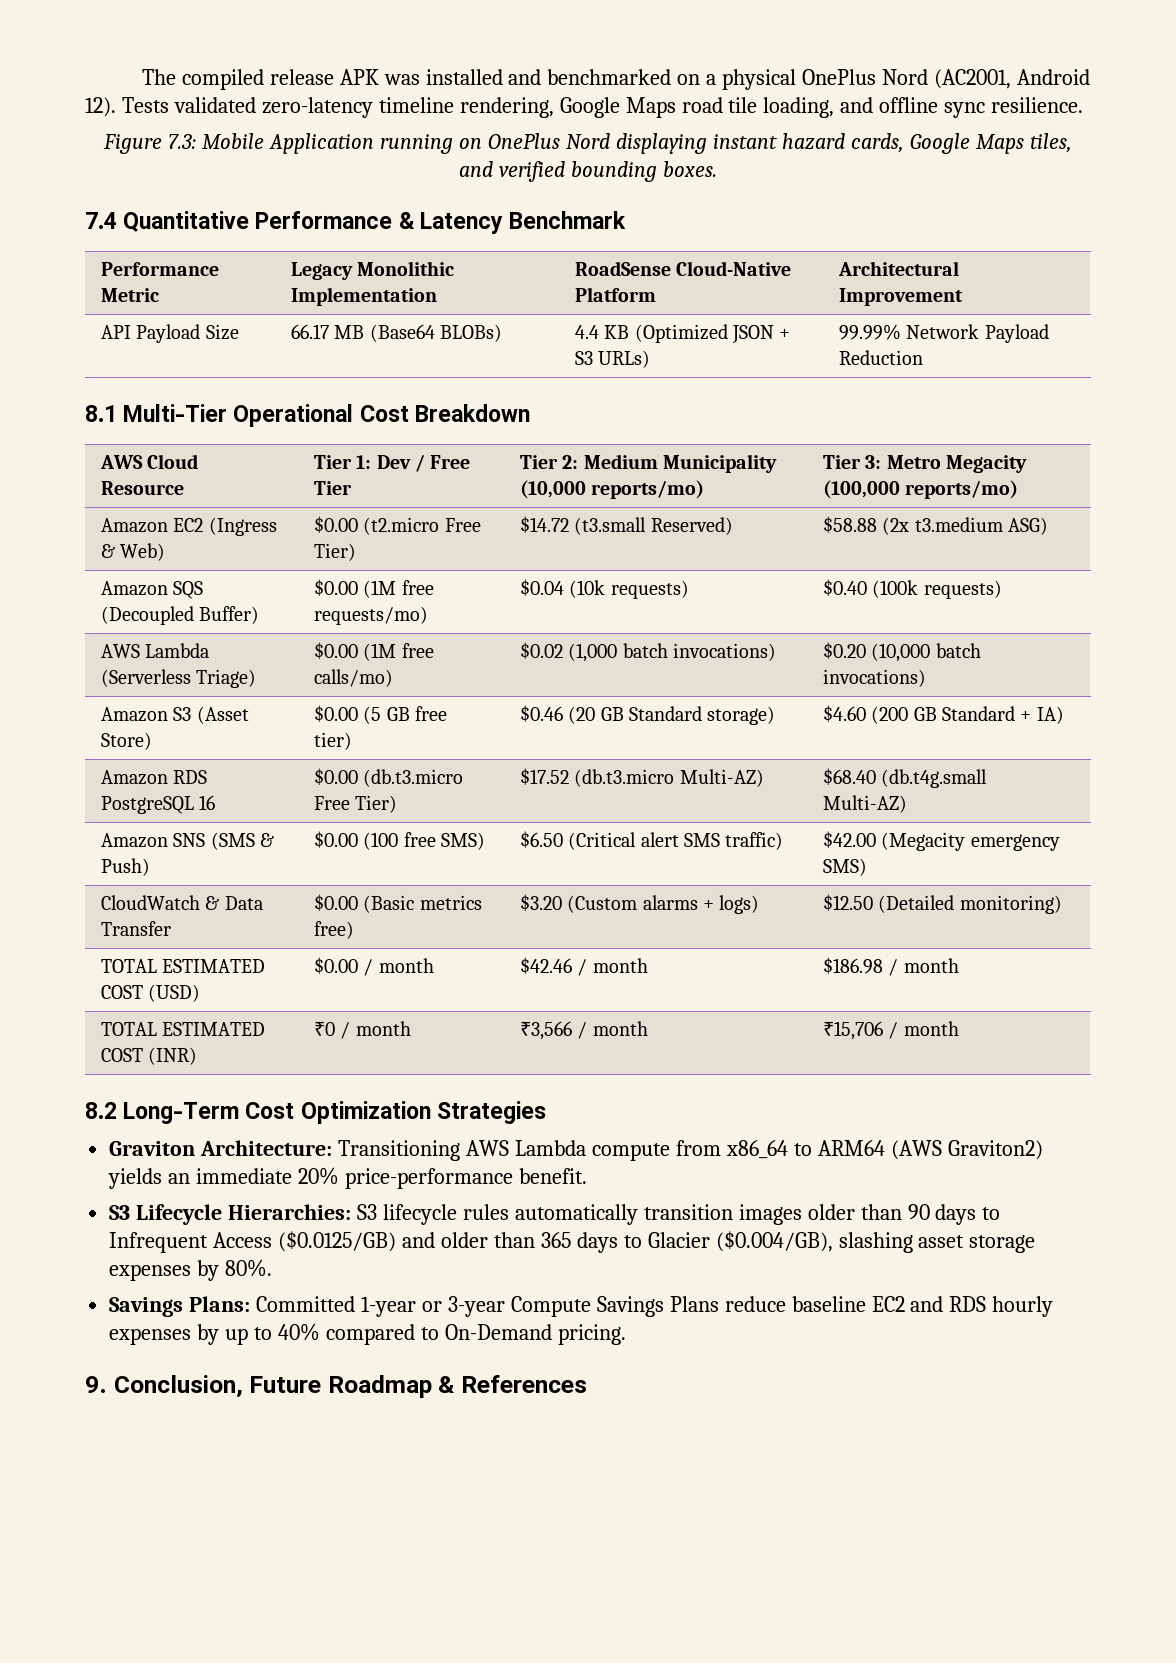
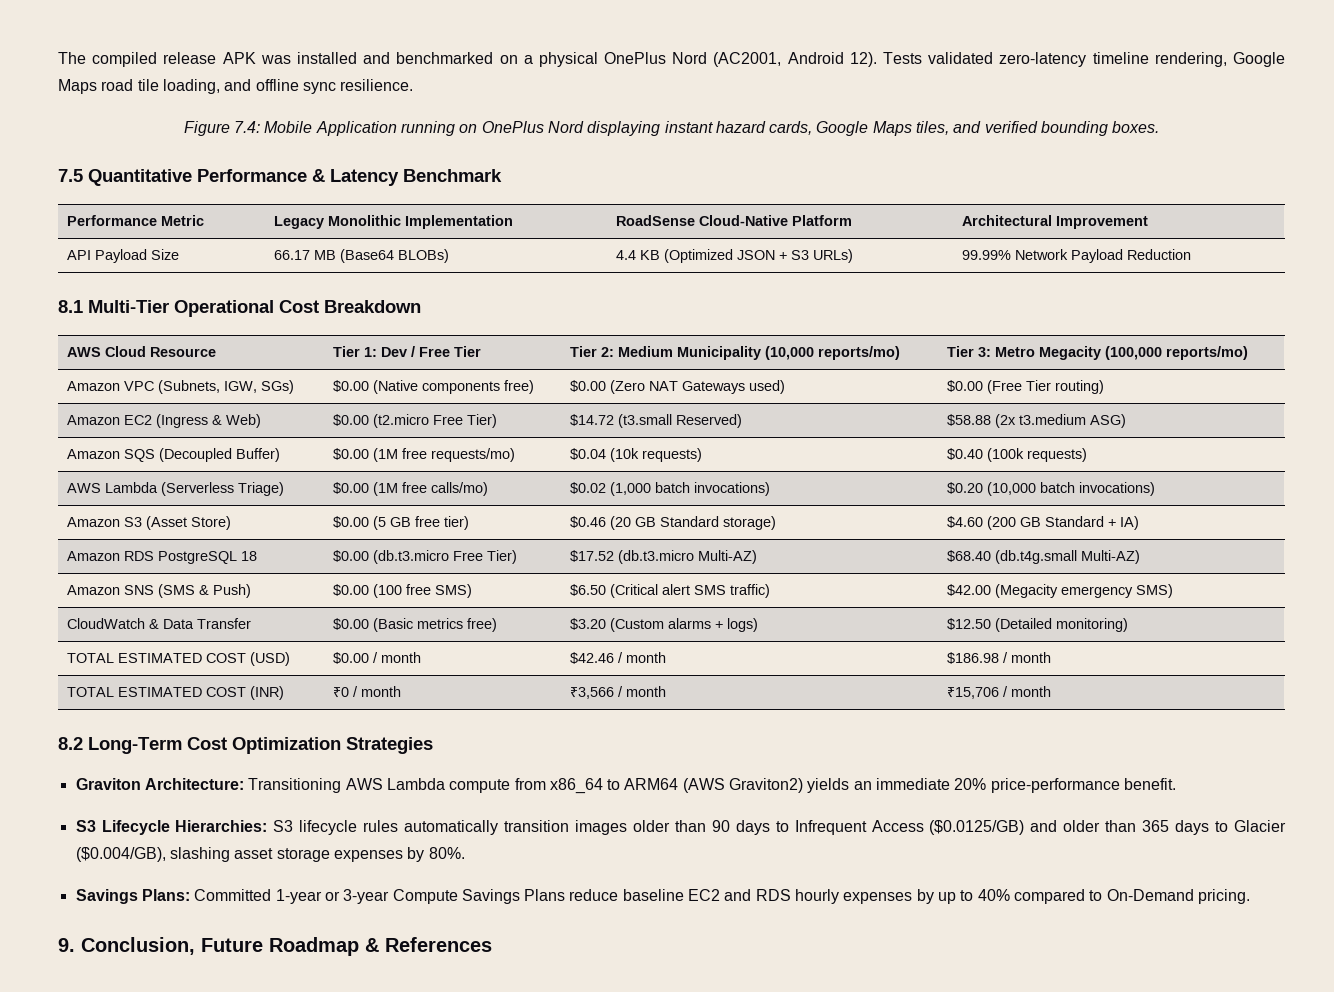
- Figure 7.3: Mobile Application running on OnePlus Nord displaying instant hazard cards, Google Maps tiles, and verified bounding boxes.
+ Figure 7.4: Mobile Application running on OnePlus Nord displaying instant hazard cards, Google Maps tiles, and verified bounding boxes.
- 7.4 Quantitative Performance & Latency Benchmark
+ 7.5 Quantitative Performance & Latency Benchmark
+ Amazon VPC (Subnets, IGW, SGs) | $0.00 (Native components free) | $0.00 (Zero NAT Gateways used) | $0.00 (Free Tier routing)
- Amazon RDS PostgreSQL 16 | $0.00 (db.t3.micro Free Tier) | $17.52 (db.t3.micro Multi-AZ) | $68.40 (db.t4g.small Multi-AZ)
+ Amazon RDS PostgreSQL 18 | $0.00 (db.t3.micro Free Tier) | $17.52 (db.t3.micro Multi-AZ) | $68.40 (db.t4g.small Multi-AZ)

